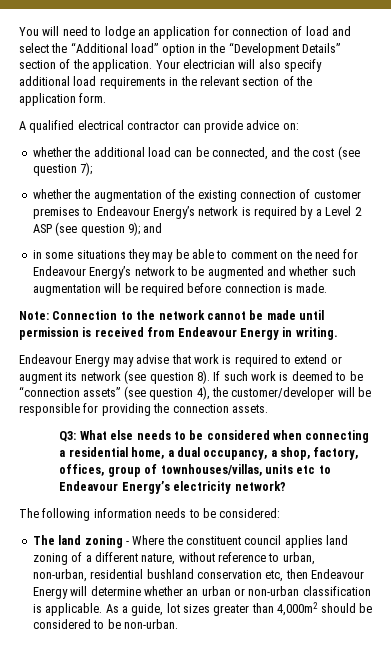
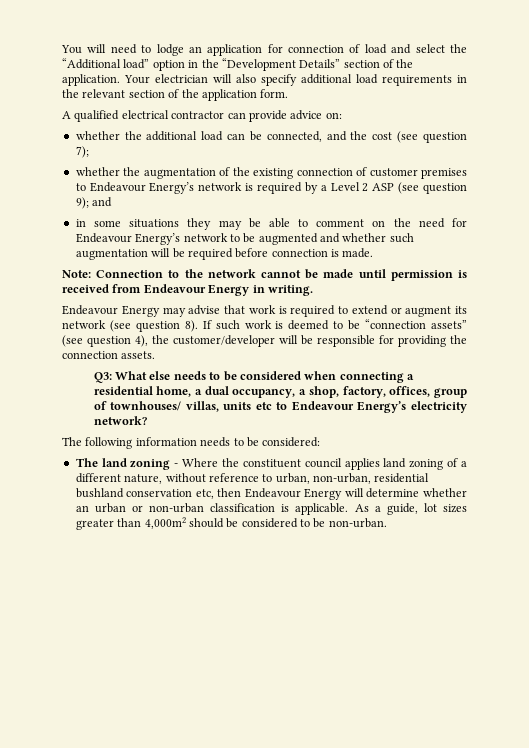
- Q3: What else needs to be considered when connecting a residential home, a dual occupancy, a shop, factory, offices, group of townhouses/villas, units etc to Endeavour Energy’s electricity network?
+ Q3: What else needs to be considered when connecting a residential home, a dual occupancy, a shop, factory, offices, group of townhouses/ villas, units etc to Endeavour Energy’s electricity network?

